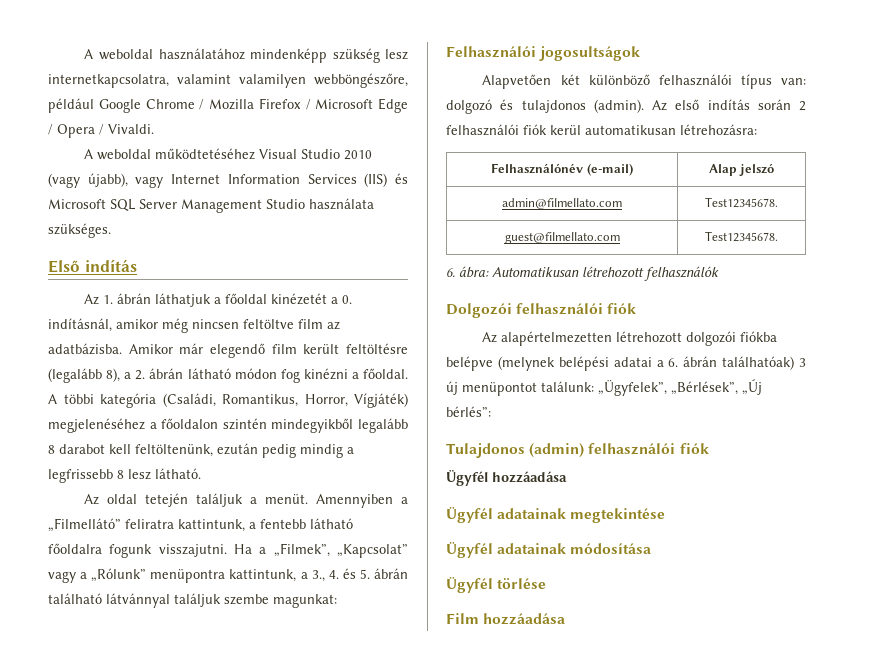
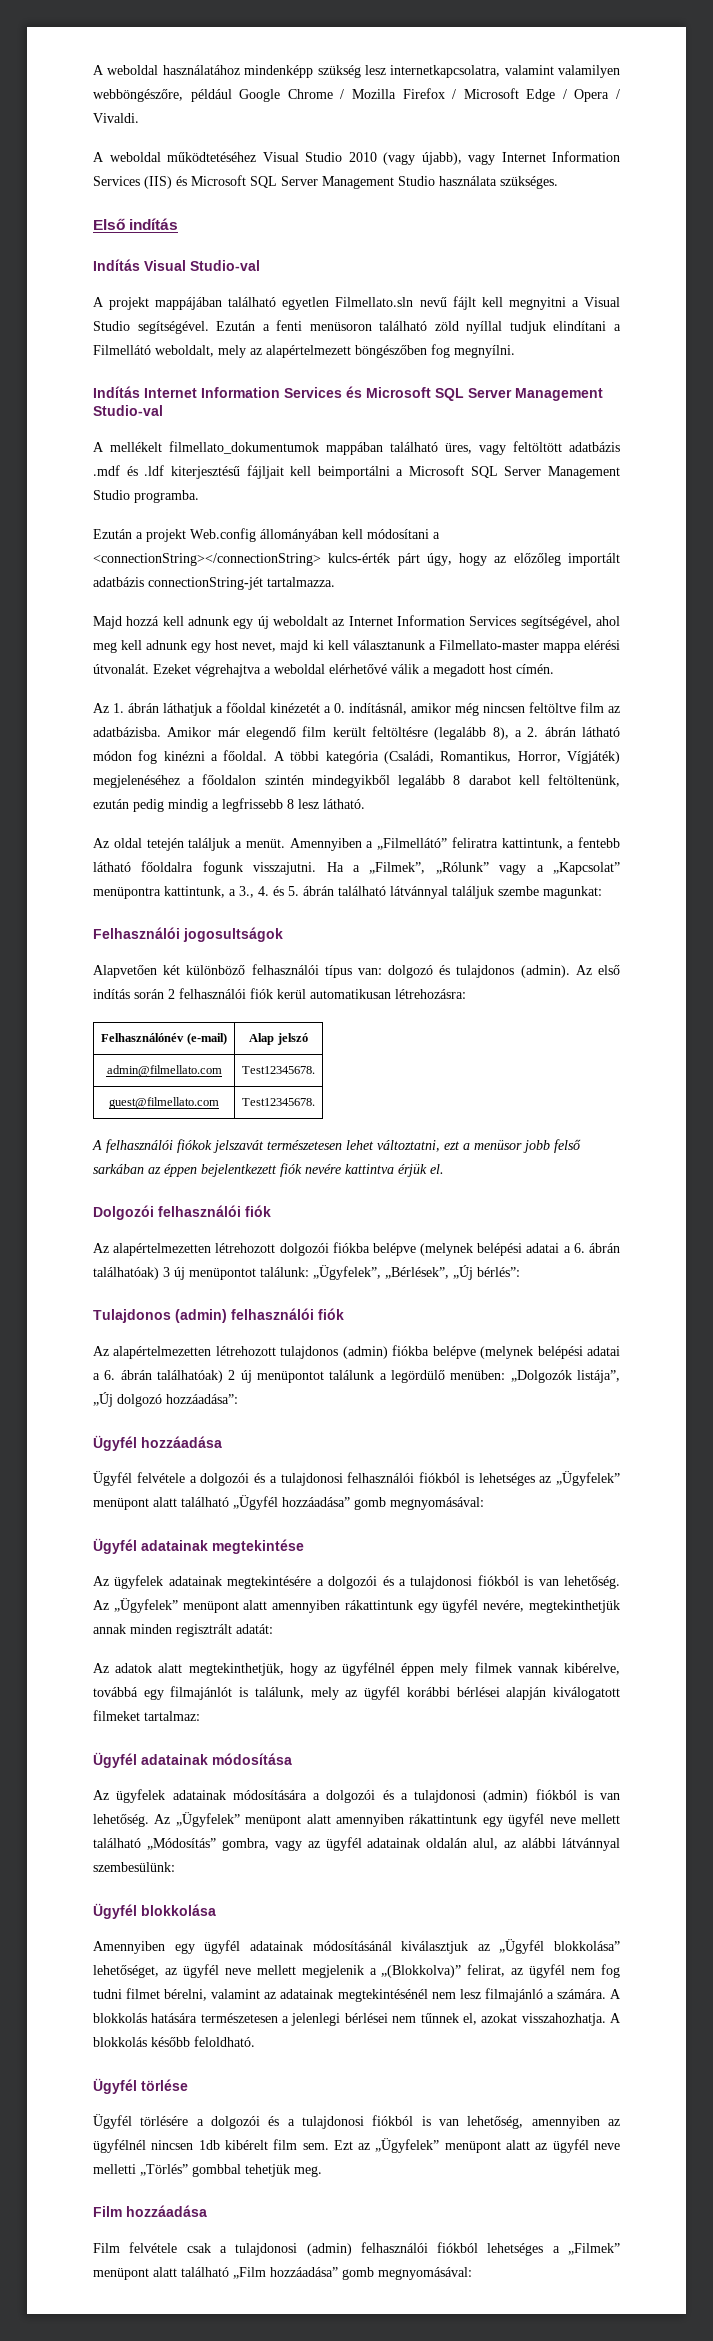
+ Indítás Visual Studio-val
+ A projekt mappájában található egyetlen Filmellato.sln nevű fájlt kell megnyitni a Visual Studio segítségével. Ezután a fenti menüsoron található zöld nyíllal tudjuk elindítani a Filmellátó weboldalt, mely az alapértelmezett böngészőben fog megnyílni.
+ Indítás Internet Information Services és Microsoft SQL Server Management Studio-val
+ A mellékelt filmellato_dokumentumok mappában található üres, vagy feltöltött adatbázis .mdf és .ldf kiterjesztésű fájljait kell beimportálni a Microsoft SQL Server Management Studio programba.
+ Ezután a projekt Web.config állományában kell módosítani a <connectionString></connectionString> kulcs-érték párt úgy, hogy az előzőleg importált adatbázis connectionString-jét tartalmazza.
+ Majd hozzá kell adnunk egy új weboldalt az Internet Information Services segítségével, ahol meg kell adnunk egy host nevet, majd ki kell választanunk a Filmellato-master mappa elérési útvonalát. Ezeket végrehajtva a weboldal elérhetővé válik a megadott host címén.
- Ha a „Filmek”, „Kapcsolat” vagy a „Rólunk” menüpontra kattintunk, a 3., 4. és 5. ábrán található látvánnyal találjuk szembe magunkat:
+ Ha a „Filmek”, „Rólunk” vagy a „Kapcsolat” menüpontra kattintunk, a 3., 4. és 5. ábrán található látvánnyal találjuk szembe magunkat:
- 6. ábra: Automatikusan létrehozott felhasználók
+ A felhasználói fiókok jelszavát természetesen lehet változtatni, ezt a menüsor jobb felső sarkában az éppen bejelentkezett fiók nevére kattintva érjük el.
+ Az alapértelmezetten létrehozott tulajdonos (admin) fiókba belépve (melynek belépési adatai a 6. ábrán találhatóak) 2 új menüpontot találunk a legördülő menüben: „Dolgozók listája”, „Új dolgozó hozzáadása”:
  Ügyfél hozzáadása
+ Ügyfél felvétele a dolgozói és a tulajdonosi felhasználói fiókból is lehetséges az „Ügyfelek” menüpont alatt található „Ügyfél hozzáadása” gomb megnyomásával:
  Ügyfél adatainak megtekintése
+ Az ügyfelek adatainak megtekintésére a dolgozói és a tulajdonosi fiókból is van lehetőség. Az „Ügyfelek” menüpont alatt amennyiben rákattintunk egy ügyfél nevére, megtekinthetjük annak minden regisztrált adatát:
+ Az adatok alatt megtekinthetjük, hogy az ügyfélnél éppen mely filmek vannak kibérelve, továbbá egy filmajánlót is találunk, mely az ügyfél korábbi bérlései alapján kiválogatott filmeket tartalmaz:
  Ügyfél adatainak módosítása
+ Az ügyfelek adatainak módosítására a dolgozói és a tulajdonosi (admin) fiókból is van lehetőség. Az „Ügyfelek” menüpont alatt amennyiben rákattintunk egy ügyfél neve mellett található „Módosítás” gombra, vagy az ügyfél adatainak oldalán alul, az alábbi látvánnyal szembesülünk:
+ Ügyfél blokkolása
+ Amennyiben egy ügyfél adatainak módosításánál kiválasztjuk az „Ügyfél blokkolása” lehetőséget, az ügyfél neve mellett megjelenik a „(Blokkolva)” felirat, az ügyfél nem fog tudni filmet bérelni, valamint az adatainak megtekintésénél nem lesz filmajánló a számára. A blokkolás hatására természetesen a jelenlegi bérlései nem tűnnek el, azokat visszahozhatja. A blokkolás később feloldható.
  Ügyfél törlése
+ Ügyfél törlésére a dolgozói és a tulajdonosi fiókból is van lehetőség, amennyiben az ügyfélnél nincsen 1db kibérelt film sem. Ezt az „Ügyfelek” menüpont alatt az ügyfél neve melletti „Törlés” gombbal tehetjük meg.
  Film hozzáadása
+ Film felvétele csak a tulajdonosi (admin) felhasználói fiókból lehetséges a „Filmek” menüpont alatt található „Film hozzáadása” gomb megnyomásával:

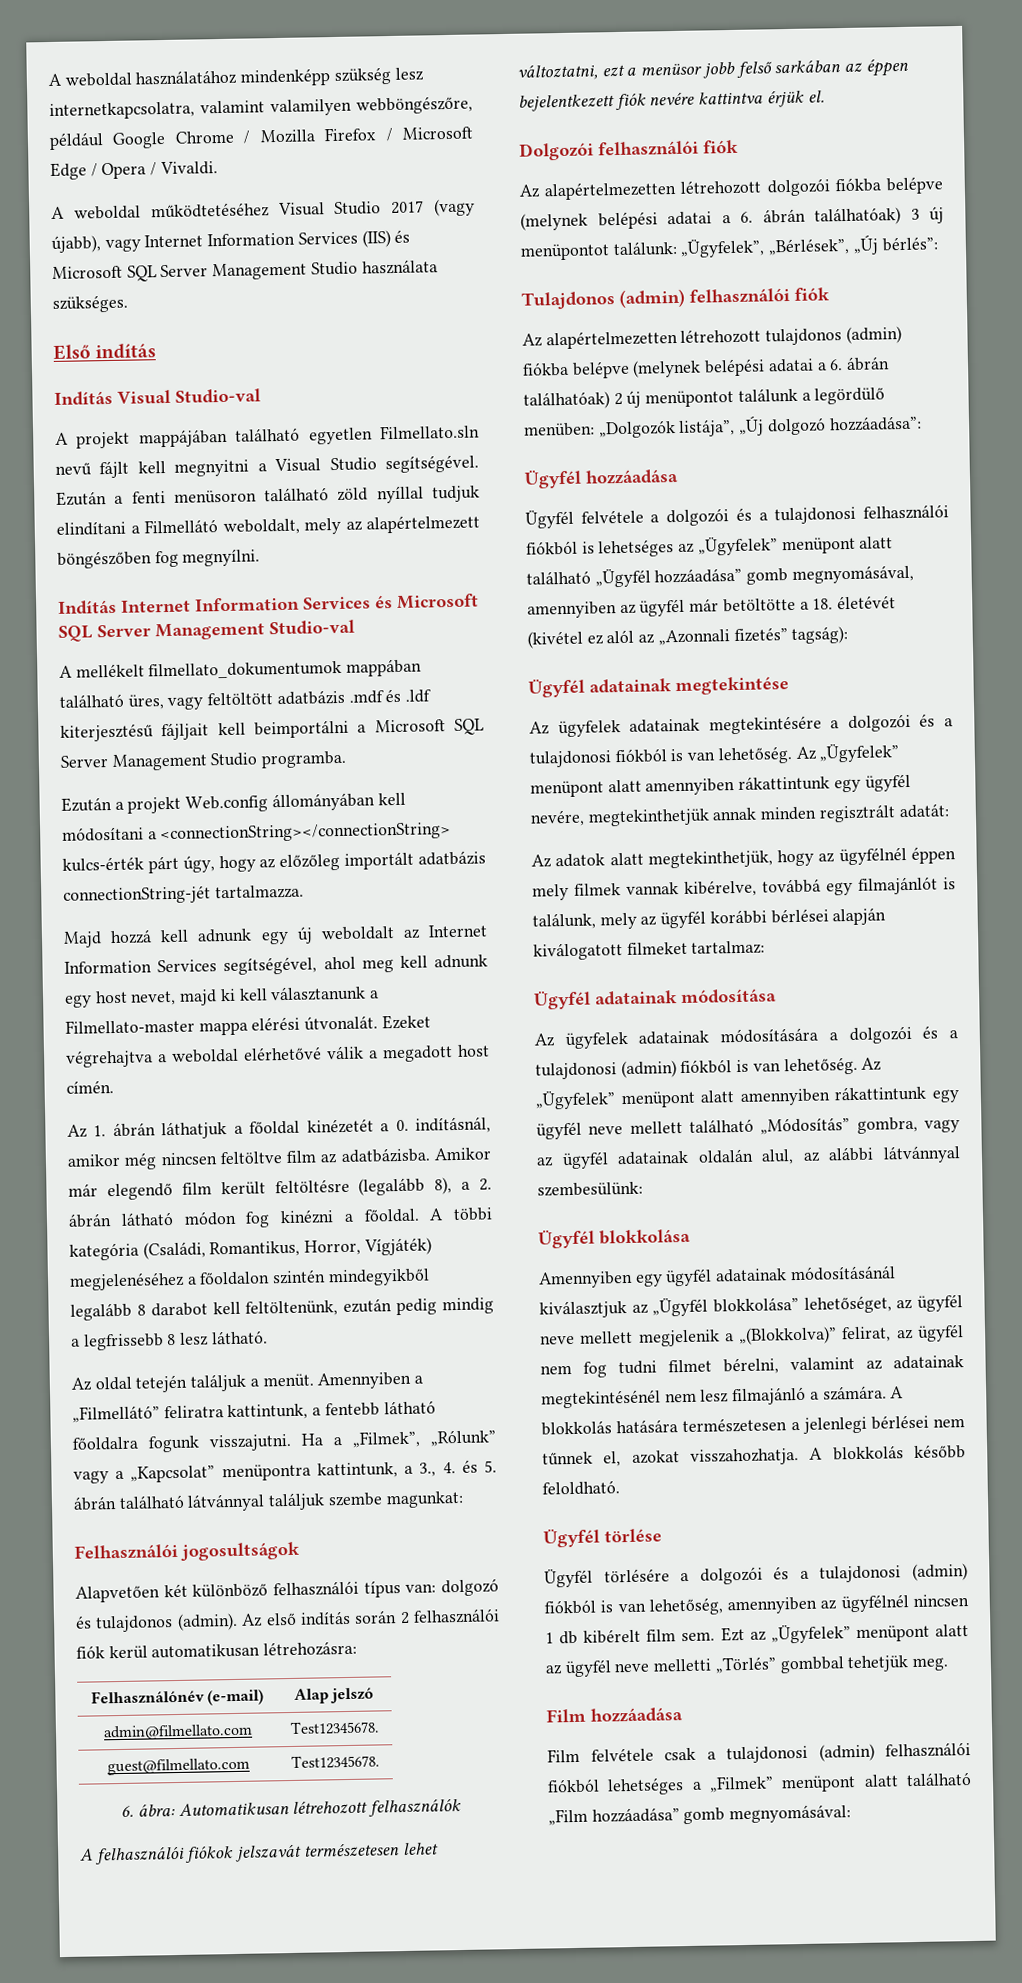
- A weboldal működtetéséhez Visual Studio 2010 (vagy újabb), vagy Internet Information Services (IIS) és Microsoft SQL Server Management Studio használata szükséges.
+ A weboldal működtetéséhez Visual Studio 2017 (vagy újabb), vagy Internet Information Services (IIS) és Microsoft SQL Server Management Studio használata szükséges.
+ 6. ábra: Automatikusan létrehozott felhasználók
- Ügyfél felvétele a dolgozói és a tulajdonosi felhasználói fiókból is lehetséges az „Ügyfelek” menüpont alatt található „Ügyfél hozzáadása” gomb megnyomásával:
+ Ügyfél felvétele a dolgozói és a tulajdonosi felhasználói fiókból is lehetséges az „Ügyfelek” menüpont alatt található „Ügyfél hozzáadása” gomb megnyomásával, amennyiben az ügyfél már betöltötte a 18. életévét (kivétel ez alól az „Azonnali fizetés” tagság):
- Ügyfél törlésére a dolgozói és a tulajdonosi fiókból is van lehetőség, amennyiben az ügyfélnél nincsen 1db kibérelt film sem.
+ Ügyfél törlésére a dolgozói és a tulajdonosi (admin) fiókból is van lehetőség, amennyiben az ügyfélnél nincsen 1 db kibérelt film sem.

